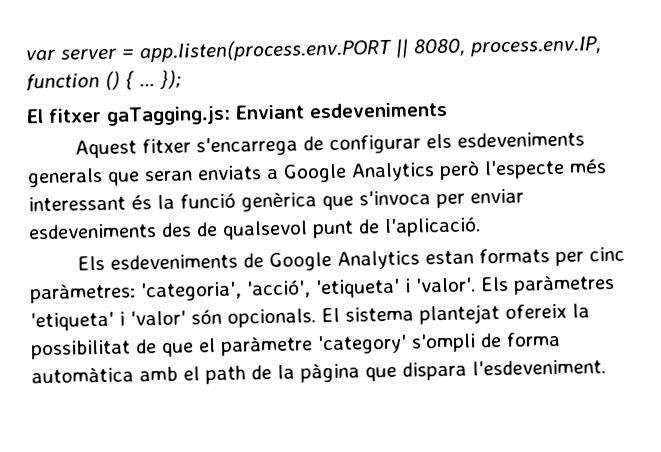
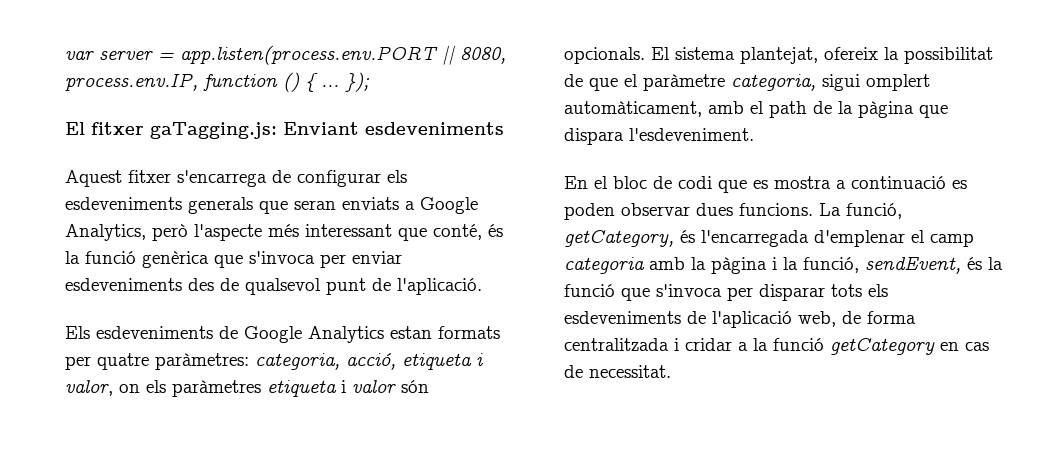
- Aquest fitxer s'encarrega de configurar els esdeveniments generals que seran enviats a Google Analytics però l'especte més interessant és la funció genèrica que s'invoca per enviar esdeveniments des de qualsevol punt de l'aplicació.
+ Aquest fitxer s'encarrega de configurar els esdeveniments generals que seran enviats a Google Analytics, però l'aspecte més interessant que conté, és la funció genèrica que s'invoca per enviar esdeveniments des de qualsevol punt de l'aplicació.
- Els esdeveniments de Google Analytics estan formats per cinc paràmetres: 'categoria', 'acció', 'etiqueta' i 'valor'. Els paràmetres 'etiqueta' i 'valor' són opcionals.
+ Els esdeveniments de Google Analytics estan formats per quatre paràmetres: categoria, acció, etiqueta i valor, on els paràmetres etiqueta i valor són opcionals.
- El sistema plantejat ofereix la possibilitat de que el paràmetre 'category' s'ompli de forma automàtica amb el path de la pàgina que dispara l'esdeveniment.
+ El sistema plantejat, ofereix la possibilitat de que el paràmetre categoria, sigui omplert automàticament, amb el path de la pàgina que dispara l'esdeveniment.
+ En el bloc de codi que es mostra a continuació es poden observar dues funcions. La funció, getCategory, és l'encarregada d'emplenar el camp categoria amb la pàgina i la funció, sendEvent, és la funció que s'invoca per disparar tots els esdeveniments de l'aplicació web, de forma centralitzada i cridar a la funció getCategory en cas de necessitat.

